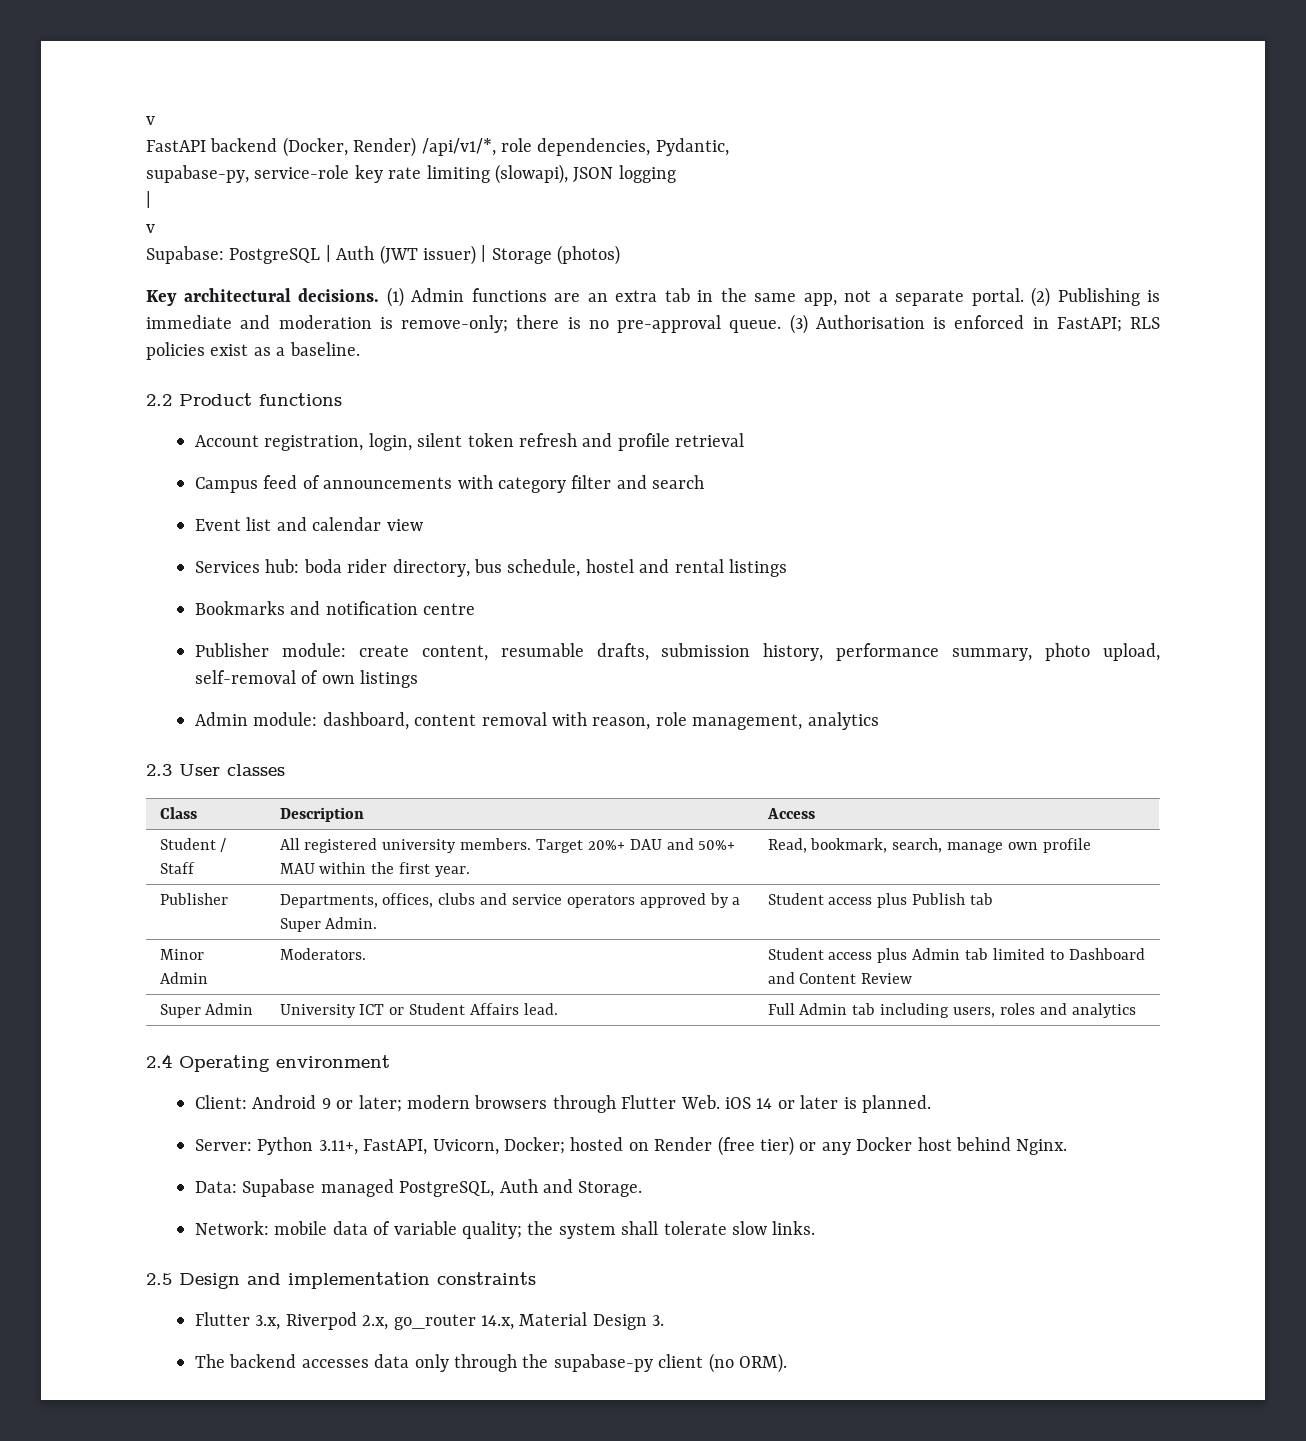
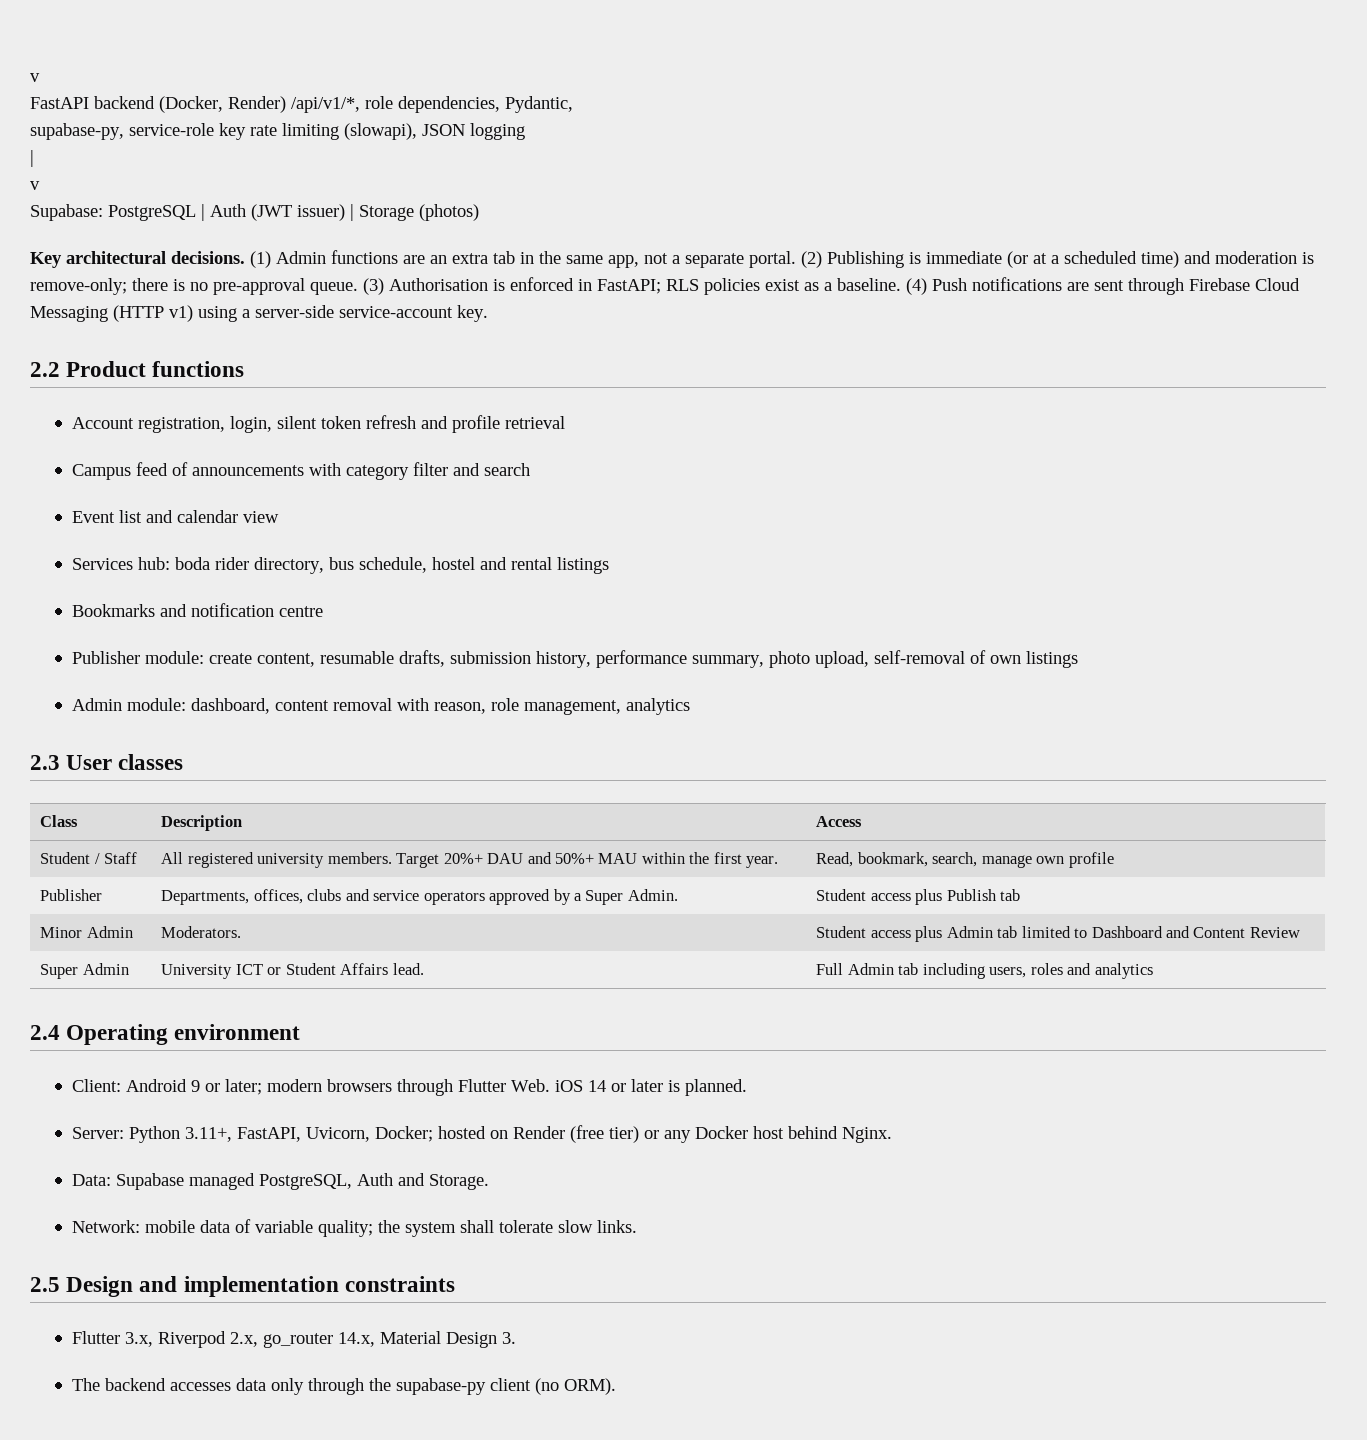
- (2) Publishing is immediate and moderation is remove-only; there is no pre-approval queue.
+ (2) Publishing is immediate (or at a scheduled time) and moderation is remove-only; there is no pre-approval queue.
+ (4) Push notifications are sent through Firebase Cloud Messaging (HTTP v1) using a server-side service-account key.

